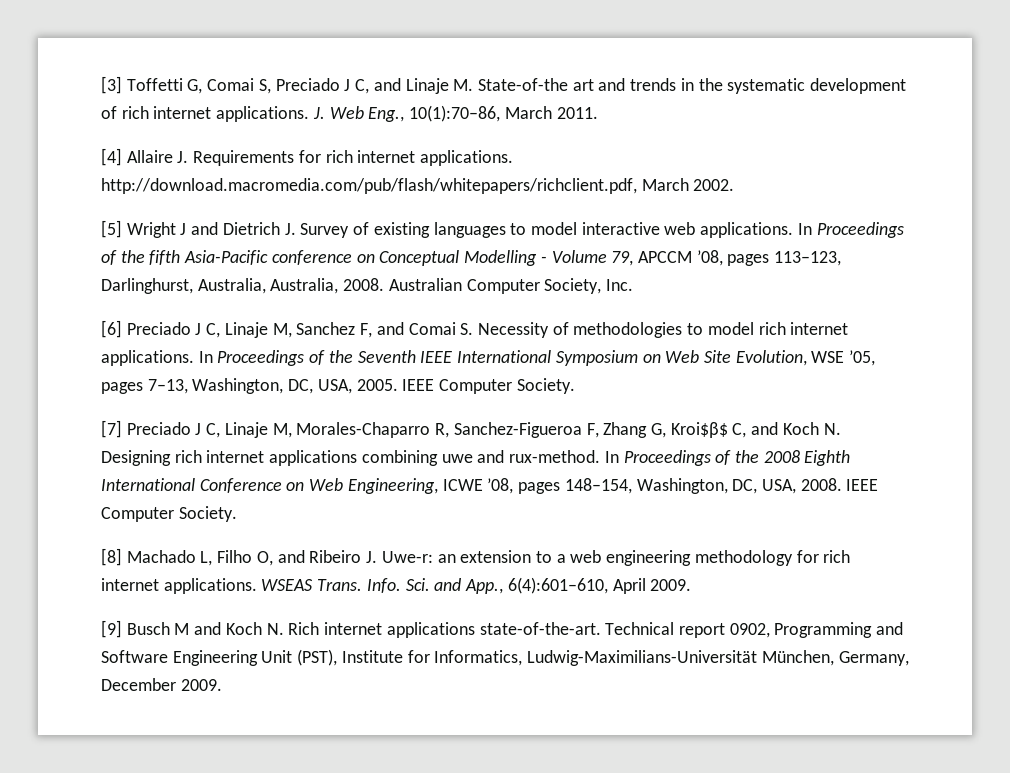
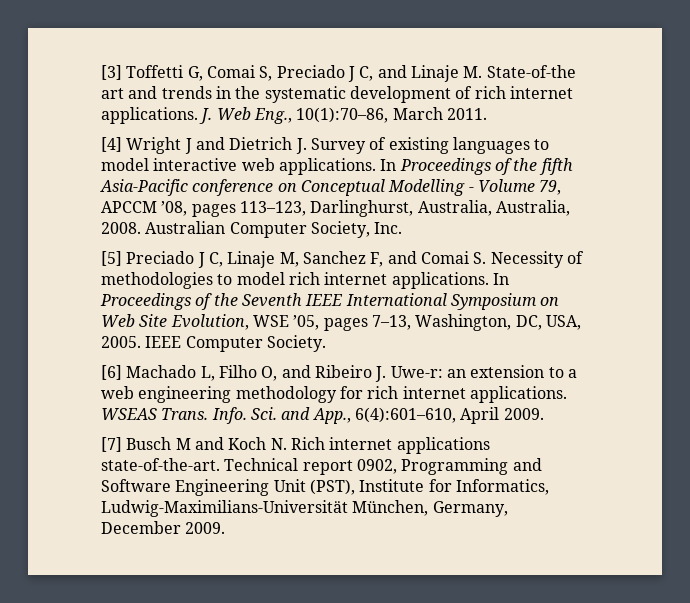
- [4] Allaire J. Requirements for rich internet applications. http://download.macromedia.com/pub/flash/whitepapers/richclient.pdf, March 2002.
- [5] Wright J and Dietrich J. Survey of existing languages to model interactive web applications.
+ [4] Wright J and Dietrich J. Survey of existing languages to model interactive web applications.
- [6] Preciado J C, Linaje M, Sanchez F, and Comai S. Necessity of methodologies to model rich internet applications.
+ [5] Preciado J C, Linaje M, Sanchez F, and Comai S. Necessity of methodologies to model rich internet applications.
- [7] Preciado J C, Linaje M, Morales-Chaparro R, Sanchez-Figueroa F, Zhang G, Kroi$β$ C, and Koch N. Designing rich internet applications combining uwe and rux-method. In Proceedings of the 2008 Eighth International Conference on Web Engineering, ICWE ’08, pages 148–154, Washington, DC, USA, 2008. IEEE Computer Society.
- [8] Machado L, Filho O, and Ribeiro J. Uwe-r: an extension to a web engineering methodology for rich internet applications.
+ [6] Machado L, Filho O, and Ribeiro J. Uwe-r: an extension to a web engineering methodology for rich internet applications.
- [9] Busch M and Koch N. Rich internet applications state-of-the-art.
+ [7] Busch M and Koch N. Rich internet applications state-of-the-art.

